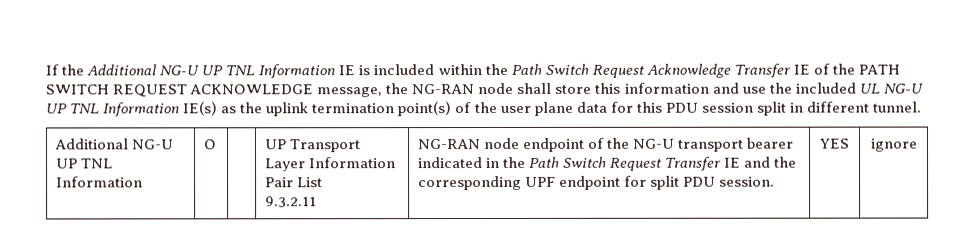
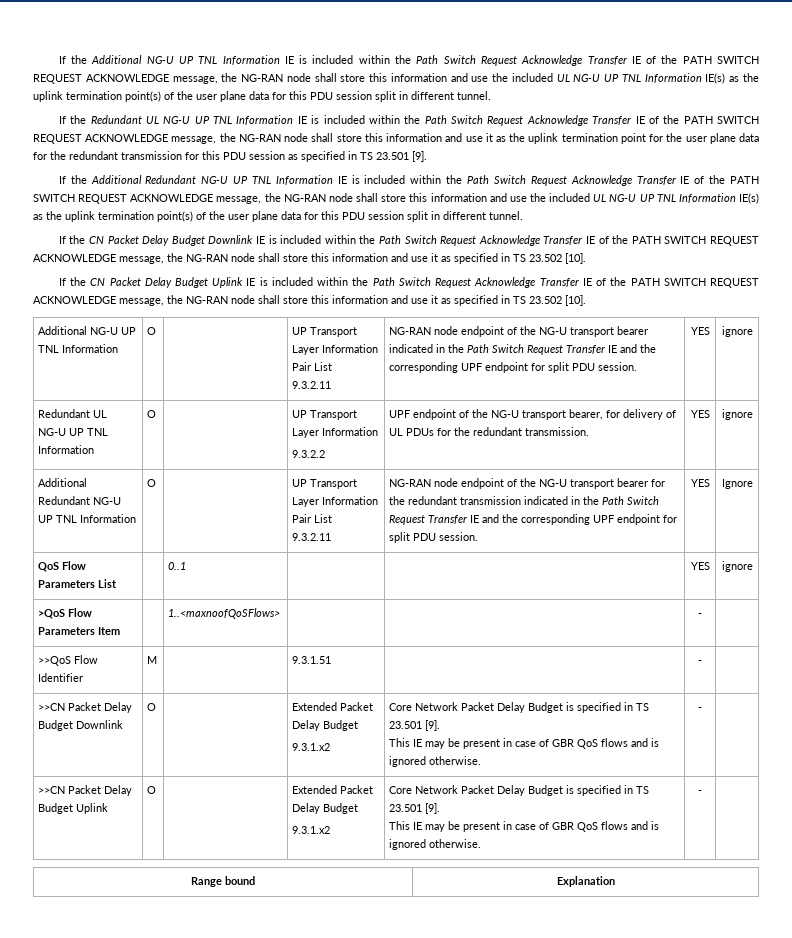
+ If the Redundant UL NG-U UP TNL Information IE is included within the Path Switch Request Acknowledge Transfer IE of the PATH SWITCH REQUEST ACKNOWLEDGE message, the NG-RAN node shall store this information and use it as the uplink termination point for the user plane data for the redundant transmission for this PDU session as specified in TS 23.501 [9].
+ If the Additional Redundant NG-U UP TNL Information IE is included within the Path Switch Request Acknowledge Transfer IE of the PATH SWITCH REQUEST ACKNOWLEDGE message, the NG-RAN node shall store this information and use the included UL NG-U UP TNL Information IE(s) as the uplink termination point(s) of the user plane data for this PDU session split in different tunnel.
+ If the CN Packet Delay Budget Downlink IE is included within the Path Switch Request Acknowledge Transfer IE of the PATH SWITCH REQUEST ACKNOWLEDGE message, the NG-RAN node shall store this information and use it as specified in TS 23.502 [10].
+ If the CN Packet Delay Budget Uplink IE is included within the Path Switch Request Acknowledge Transfer IE of the PATH SWITCH REQUEST ACKNOWLEDGE message, the NG-RAN node shall store this information and use it as specified in TS 23.502 [10].
+ Redundant UL NG-U UP TNL Information | O | | UP Transport Layer Information
+ 9.3.2.2 | UPF endpoint of the NG-U transport bearer, for delivery of UL PDUs for the redundant transmission. | YES | ignore
+ Additional Redundant NG-U UP TNL Information | O | | UP Transport Layer Information Pair List
+ 9.3.2.11 | NG-RAN node endpoint of the NG-U transport bearer for the redundant transmission indicated in the Path Switch Request Transfer IE and the corresponding UPF endpoint for split PDU session. | YES | Ignore
+ QoS Flow Parameters List | | 0..1 | | | YES | ignore
+ >QoS Flow Parameters Item | | 1..<maxnoofQoSFlows> | | | - |
+ >>QoS Flow Identifier | M | | 9.3.1.51 | | - |
+ >>CN Packet Delay Budget Downlink | O | | Extended Packet Delay Budget
+ 9.3.1.x2 | Core Network Packet Delay Budget is specified in TS 23.501 [9].
+ This IE may be present in case of GBR QoS flows and is ignored otherwise. | - |
+ >>CN Packet Delay Budget Uplink | O | | Extended Packet Delay Budget
+ 9.3.1.x2 | Core Network Packet Delay Budget is specified in TS 23.501 [9].
+ This IE may be present in case of GBR QoS flows and is ignored otherwise. | - |
+ Range bound | Explanation

